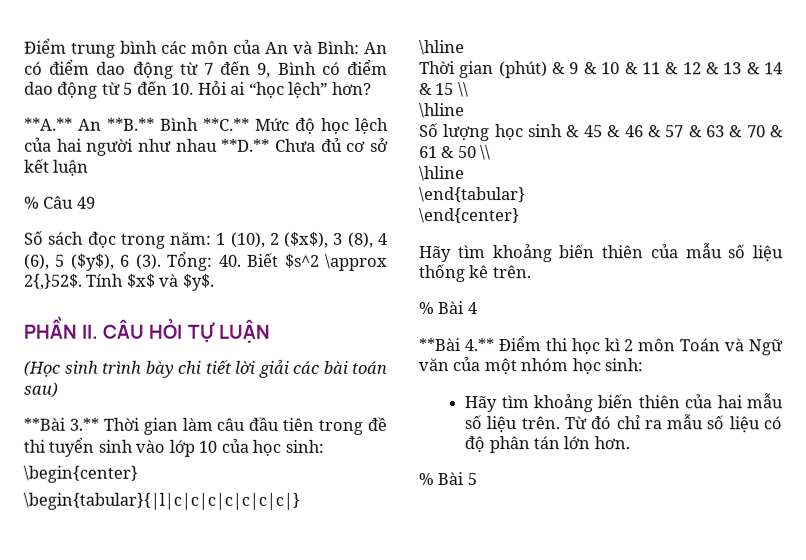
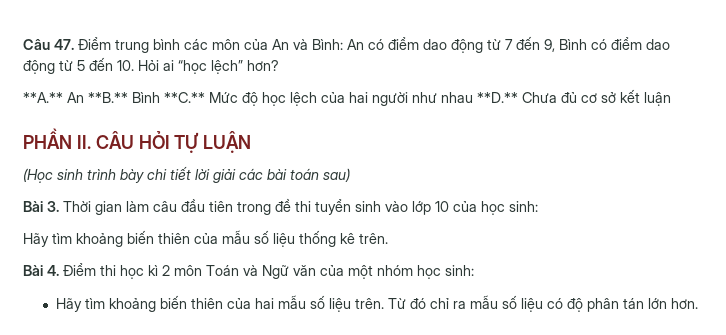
- Điểm trung bình các môn của An và Bình: An có điểm dao động từ 7 đến 9, Bình có điểm dao động từ 5 đến 10. Hỏi ai “học lệch” hơn?
+ Câu 47. Điểm trung bình các môn của An và Bình: An có điểm dao động từ 7 đến 9, Bình có điểm dao động từ 5 đến 10. Hỏi ai “học lệch” hơn?
- % Câu 49
- Số sách đọc trong năm: 1 (10), 2 ($x$), 3 (8), 4 (6), 5 ($y$), 6 (3). Tổng: 40. Biết $s^2 \approx 2{,}52$. Tính $x$ và $y$.
- **Bài 3.** Thời gian làm câu đầu tiên trong đề thi tuyển sinh vào lớp 10 của học sinh:
+ Bài 3. Thời gian làm câu đầu tiên trong đề thi tuyển sinh vào lớp 10 của học sinh:
- \begin{center}
- \begin{tabular}{|l|c|c|c|c|c|c|c|}
- \hline
- Thời gian (phút) & 9 & 10 & 11 & 12 & 13 & 14 & 15 \\
- \hline
- Số lượng học sinh & 45 & 46 & 57 & 63 & 70 & 61 & 50 \\
- \hline
- \end{tabular}
- \end{center}
- % Bài 4
- **Bài 4.** Điểm thi học kì 2 môn Toán và Ngữ văn của một nhóm học sinh:
+ Bài 4. Điểm thi học kì 2 môn Toán và Ngữ văn của một nhóm học sinh:
- % Bài 5

